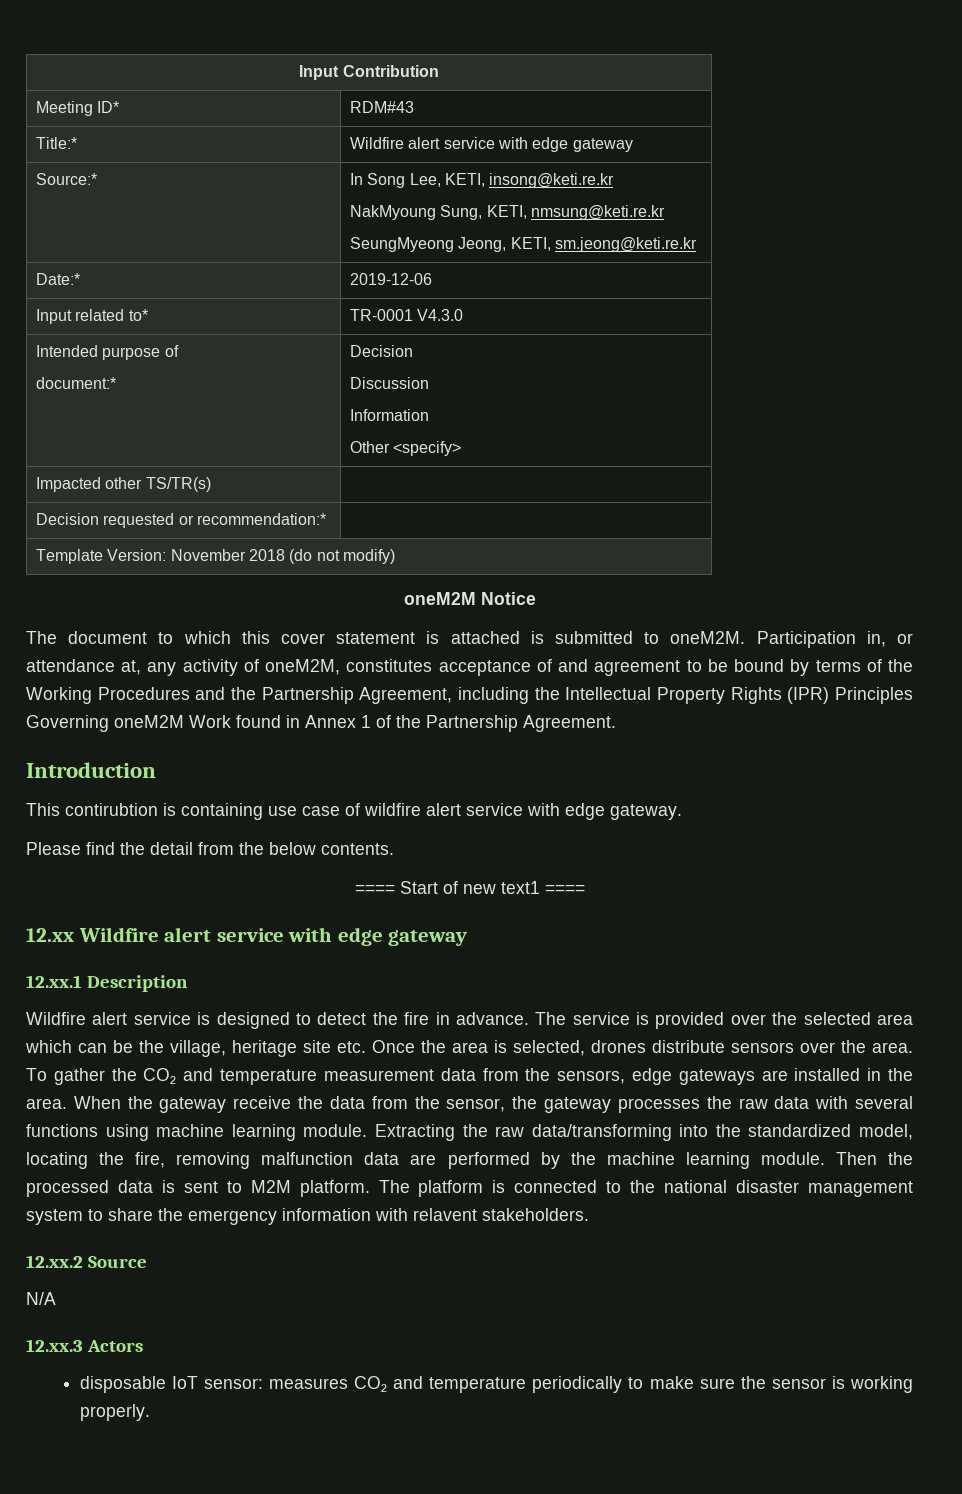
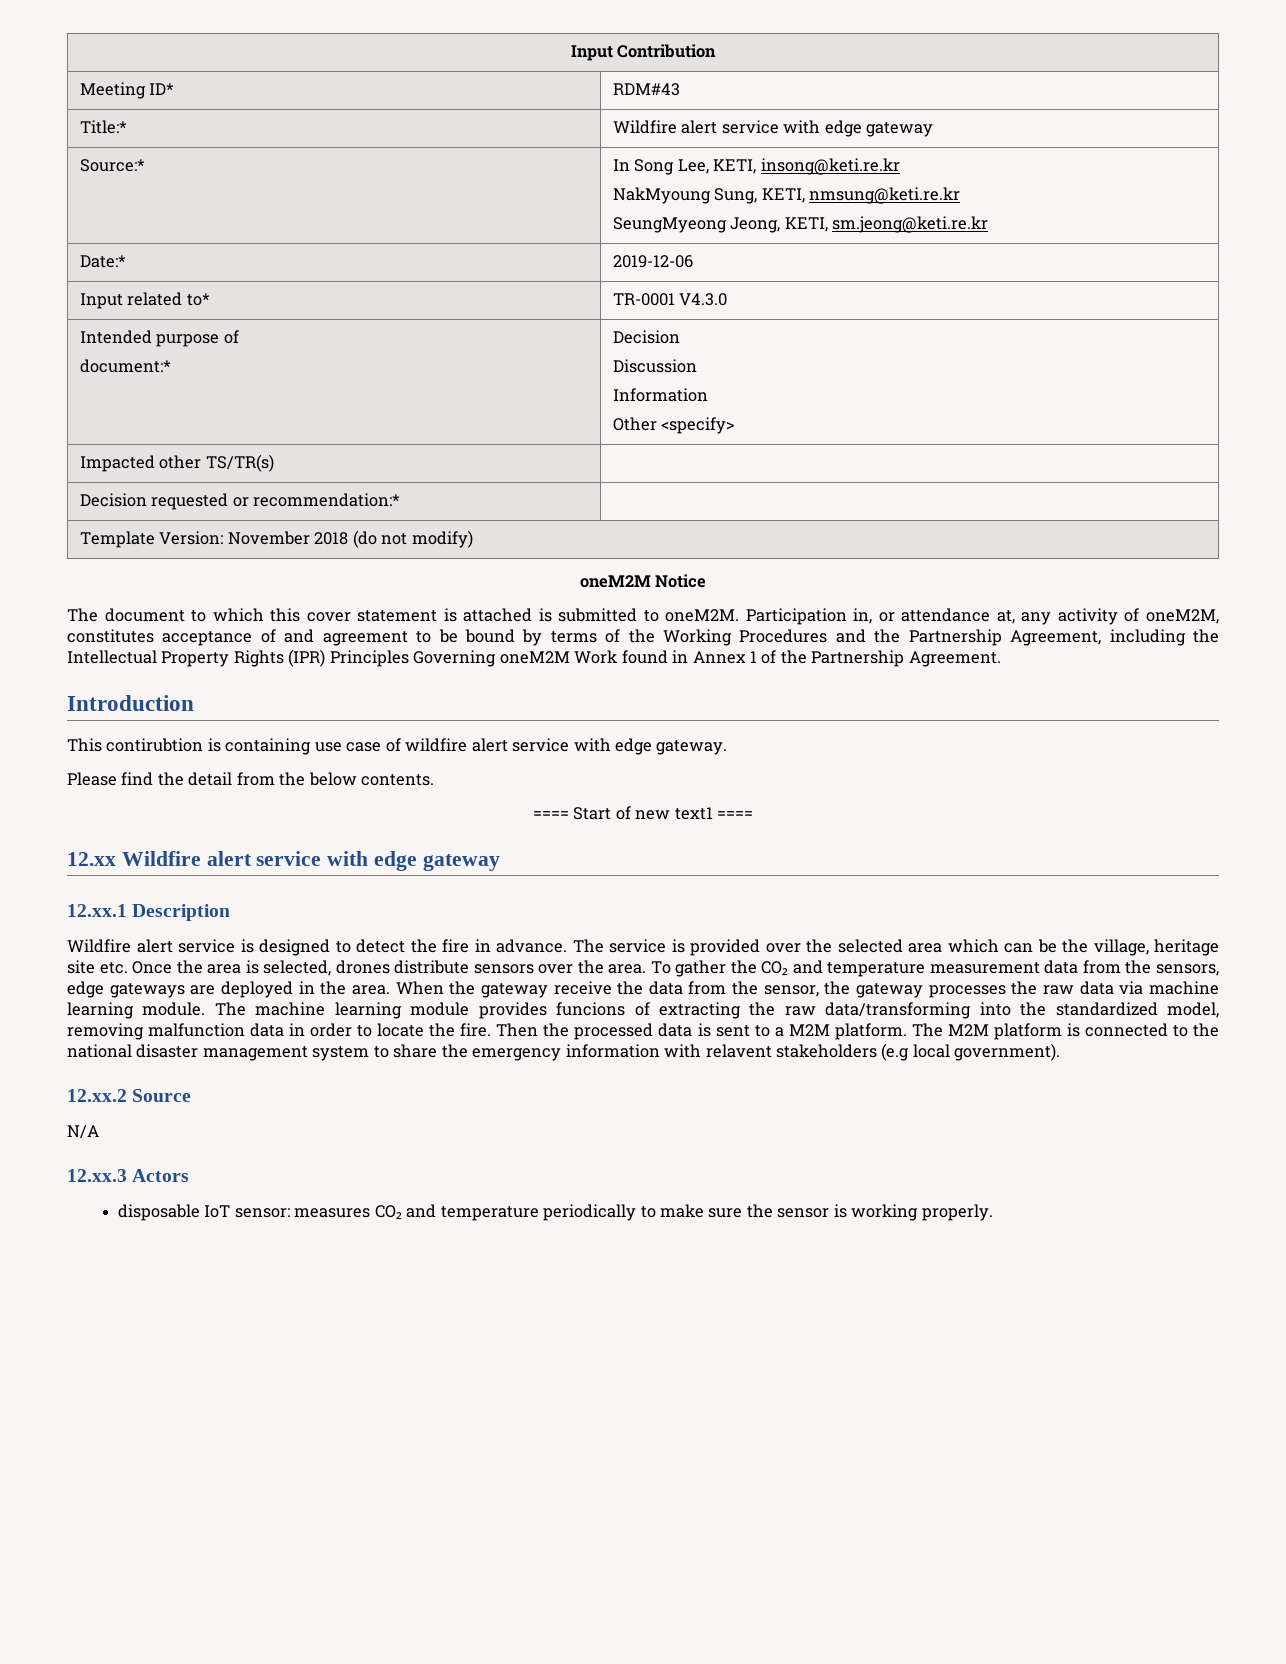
- To gather the CO₂ and temperature measurement data from the sensors, edge gateways are installed in the area.
+ To gather the CO₂ and temperature measurement data from the sensors, edge gateways are deployed in the area.
- When the gateway receive the data from the sensor, the gateway processes the raw data with several functions using machine learning module. Extracting the raw data/transforming into the standardized model, locating the fire, removing malfunction data are performed by the machine learning module.
+ When the gateway receive the data from the sensor, the gateway processes the raw data via machine learning module. The machine learning module provides funcions of extracting the raw data/transforming into the standardized model, removing malfunction data in order to locate the fire.
- Then the processed data is sent to M2M platform.
+ Then the processed data is sent to a M2M platform.
- The platform is connected to the national disaster management system to share the emergency information with relavent stakeholders.
+ The M2M platform is connected to the national disaster management system to share the emergency information with relavent stakeholders (e.g local government).

